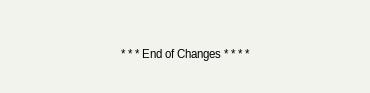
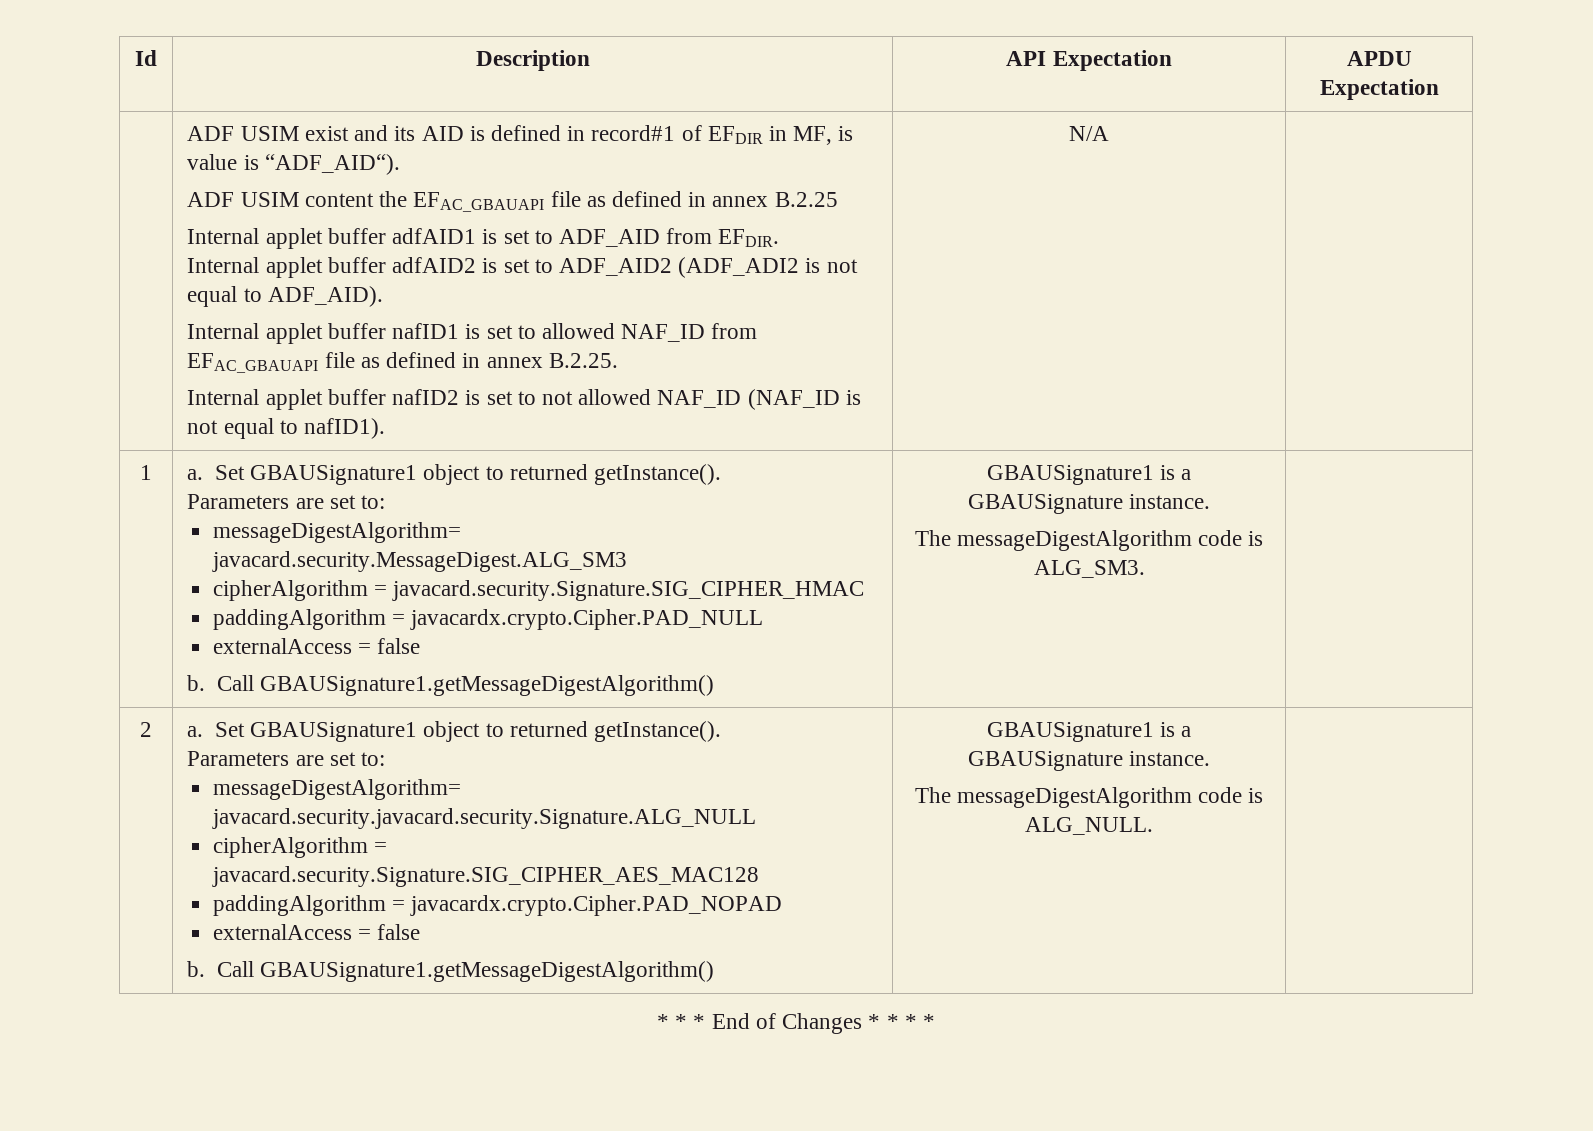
+ Id | Description | API Expectation | APDU Expectation
+ | ADF USIM exist and its AID is defined in record#1 of EFDIR in MF, is value is “ADF_AID“).
+ ADF USIM content the EFAC_GBAUAPI file as defined in annex B.2.25
+ Internal applet buffer adfAID1 is set to ADF_AID from EFDIR.
+ Internal applet buffer adfAID2 is set to ADF_AID2 (ADF_ADI2 is not equal to ADF_AID).
+ Internal applet buffer nafID1 is set to allowed NAF_ID from EFAC_GBAUAPI file as defined in annex B.2.25.
+ Internal applet buffer nafID2 is set to not allowed NAF_ID (NAF_ID is not equal to nafID1). | N/A |
+ 1 | a. Set GBAUSignature1 object to returned getInstance().
+ Parameters are set to:
+ messageDigestAlgorithm= javacard.security.MessageDigest.ALG_SM3
+ cipherAlgorithm = javacard.security.Signature.SIG_CIPHER_HMAC
+ paddingAlgorithm = javacardx.crypto.Cipher.PAD_NULL
+ externalAccess = false
+ b. Call GBAUSignature1.getMessageDigestAlgorithm() | GBAUSignature1 is a GBAUSignature instance.
+ The messageDigestAlgorithm code is ALG_SM3. |
+ 2 | a. Set GBAUSignature1 object to returned getInstance().
+ Parameters are set to:
+ messageDigestAlgorithm= javacard.security.javacard.security.Signature.ALG_NULL
+ cipherAlgorithm = javacard.security.Signature.SIG_CIPHER_AES_MAC128
+ paddingAlgorithm = javacardx.crypto.Cipher.PAD_NOPAD
+ externalAccess = false
+ b. Call GBAUSignature1.getMessageDigestAlgorithm() | GBAUSignature1 is a GBAUSignature instance.
+ The messageDigestAlgorithm code is ALG_NULL. |

